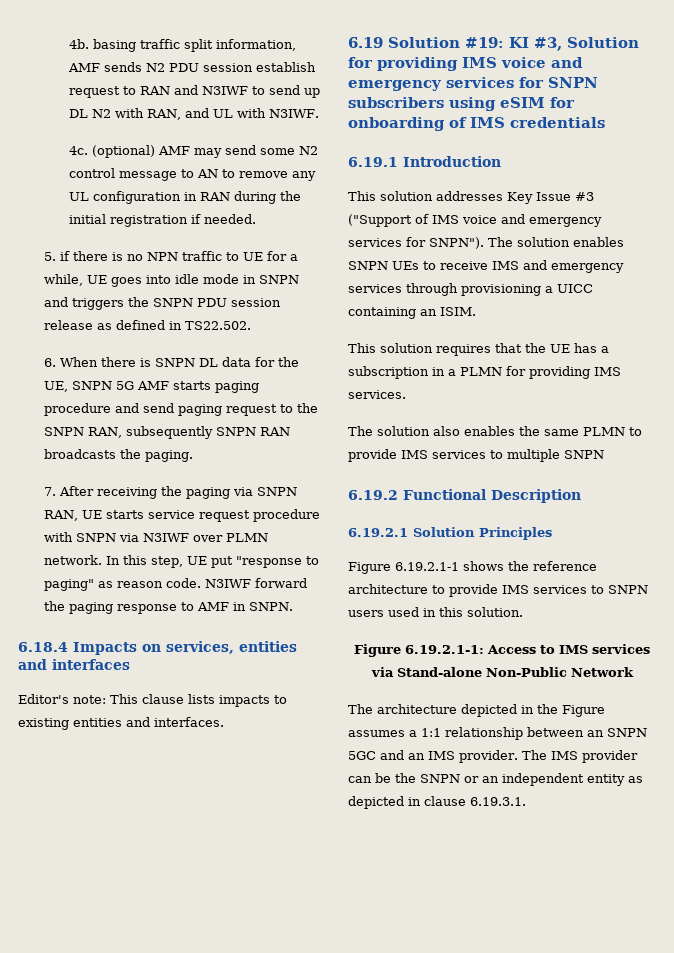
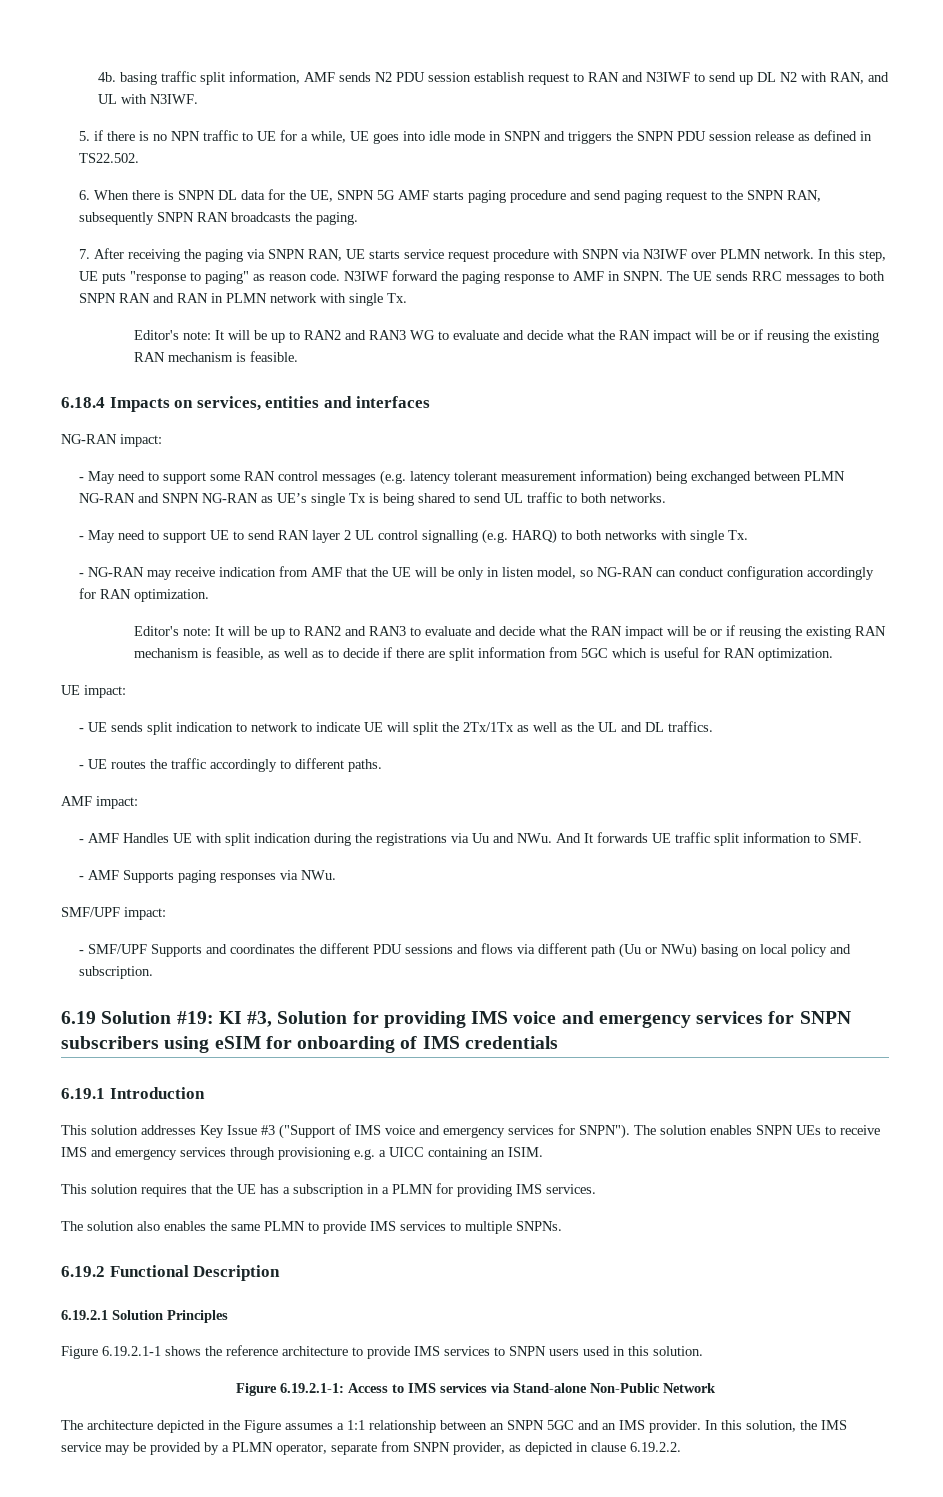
- 4c. (optional) AMF may send some N2 control message to AN to remove any UL configuration in RAN during the initial registration if needed.
- In this step, UE put "response to paging" as reason code.
+ In this step, UE puts "response to paging" as reason code.
+ The UE sends RRC messages to both SNPN RAN and RAN in PLMN network with single Tx.
+ Editor's note: It will be up to RAN2 and RAN3 WG to evaluate and decide what the RAN impact will be or if reusing the existing RAN mechanism is feasible.
- Editor's note: This clause lists impacts to existing entities and interfaces.
+ NG-RAN impact:
+ - May need to support some RAN control messages (e.g. latency tolerant measurement information) being exchanged between PLMN NG-RAN and SNPN NG-RAN as UE’s single Tx is being shared to send UL traffic to both networks.
+ - May need to support UE to send RAN layer 2 UL control signalling (e.g. HARQ) to both networks with single Tx.
+ - NG-RAN may receive indication from AMF that the UE will be only in listen model, so NG-RAN can conduct configuration accordingly for RAN optimization.
+ Editor's note: It will be up to RAN2 and RAN3 to evaluate and decide what the RAN impact will be or if reusing the existing RAN mechanism is feasible, as well as to decide if there are split information from 5GC which is useful for RAN optimization.
+ UE impact:
+ - UE sends split indication to network to indicate UE will split the 2Tx/1Tx as well as the UL and DL traffics.
+ - UE routes the traffic accordingly to different paths.
+ AMF impact:
+ - AMF Handles UE with split indication during the registrations via Uu and NWu. And It forwards UE traffic split information to SMF.
+ - AMF Supports paging responses via NWu.
+ SMF/UPF impact:
+ - SMF/UPF Supports and coordinates the different PDU sessions and flows via different path (Uu or NWu) basing on local policy and subscription.
- The solution enables SNPN UEs to receive IMS and emergency services through provisioning a UICC containing an ISIM.
+ The solution enables SNPN UEs to receive IMS and emergency services through provisioning e.g. a UICC containing an ISIM.
- The solution also enables the same PLMN to provide IMS services to multiple SNPN
+ The solution also enables the same PLMN to provide IMS services to multiple SNPNs.
- The IMS provider can be the SNPN or an independent entity as depicted in clause 6.19.3.1.
+ In this solution, the IMS service may be provided by a PLMN operator, separate from SNPN provider, as depicted in clause 6.19.2.2.

